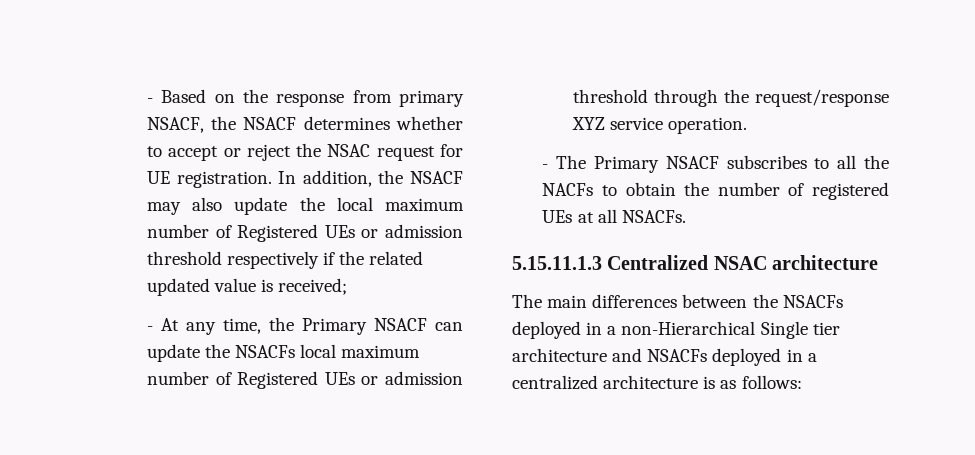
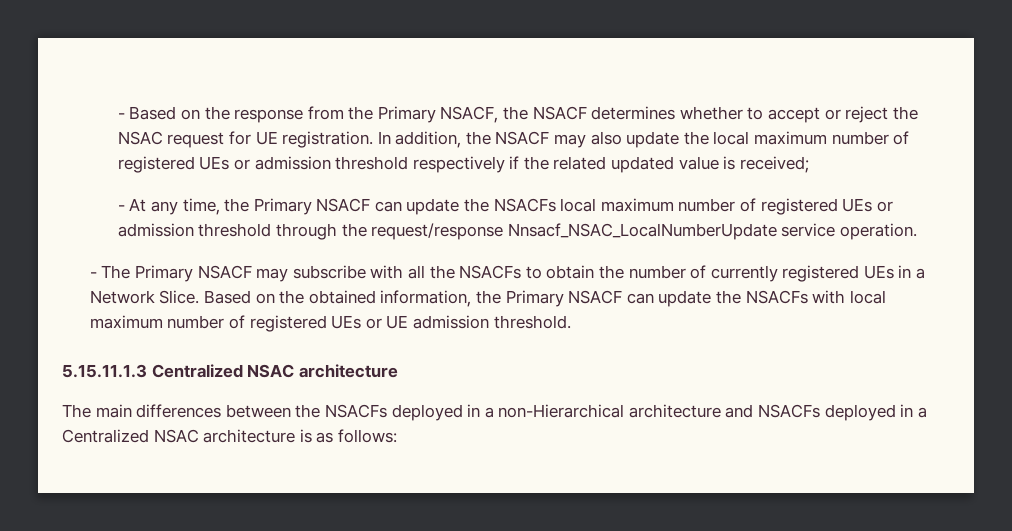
- - Based on the response from primary NSACF, the NSACF determines whether to accept or reject the NSAC request for UE registration.
+ - Based on the response from the Primary NSACF, the NSACF determines whether to accept or reject the NSAC request for UE registration.
- In addition, the NSACF may also update the local maximum number of Registered UEs or admission threshold respectively if the related updated value is received;
+ In addition, the NSACF may also update the local maximum number of registered UEs or admission threshold respectively if the related updated value is received;
- - At any time, the Primary NSACF can update the NSACFs local maximum number of Registered UEs or admission threshold through the request/response XYZ service operation.
+ - At any time, the Primary NSACF can update the NSACFs local maximum number of registered UEs or admission threshold through the request/response Nnsacf_NSAC_LocalNumberUpdate service operation.
- - The Primary NSACF subscribes to all the NACFs to obtain the number of registered UEs at all NSACFs.
+ - The Primary NSACF may subscribe with all the NSACFs to obtain the number of currently registered UEs in a Network Slice. Based on the obtained information, the Primary NSACF can update the NSACFs with local maximum number of registered UEs or UE admission threshold.
- The main differences between the NSACFs deployed in a non-Hierarchical Single tier architecture and NSACFs deployed in a centralized architecture is as follows:
+ The main differences between the NSACFs deployed in a non-Hierarchical architecture and NSACFs deployed in a Centralized NSAC architecture is as follows:

